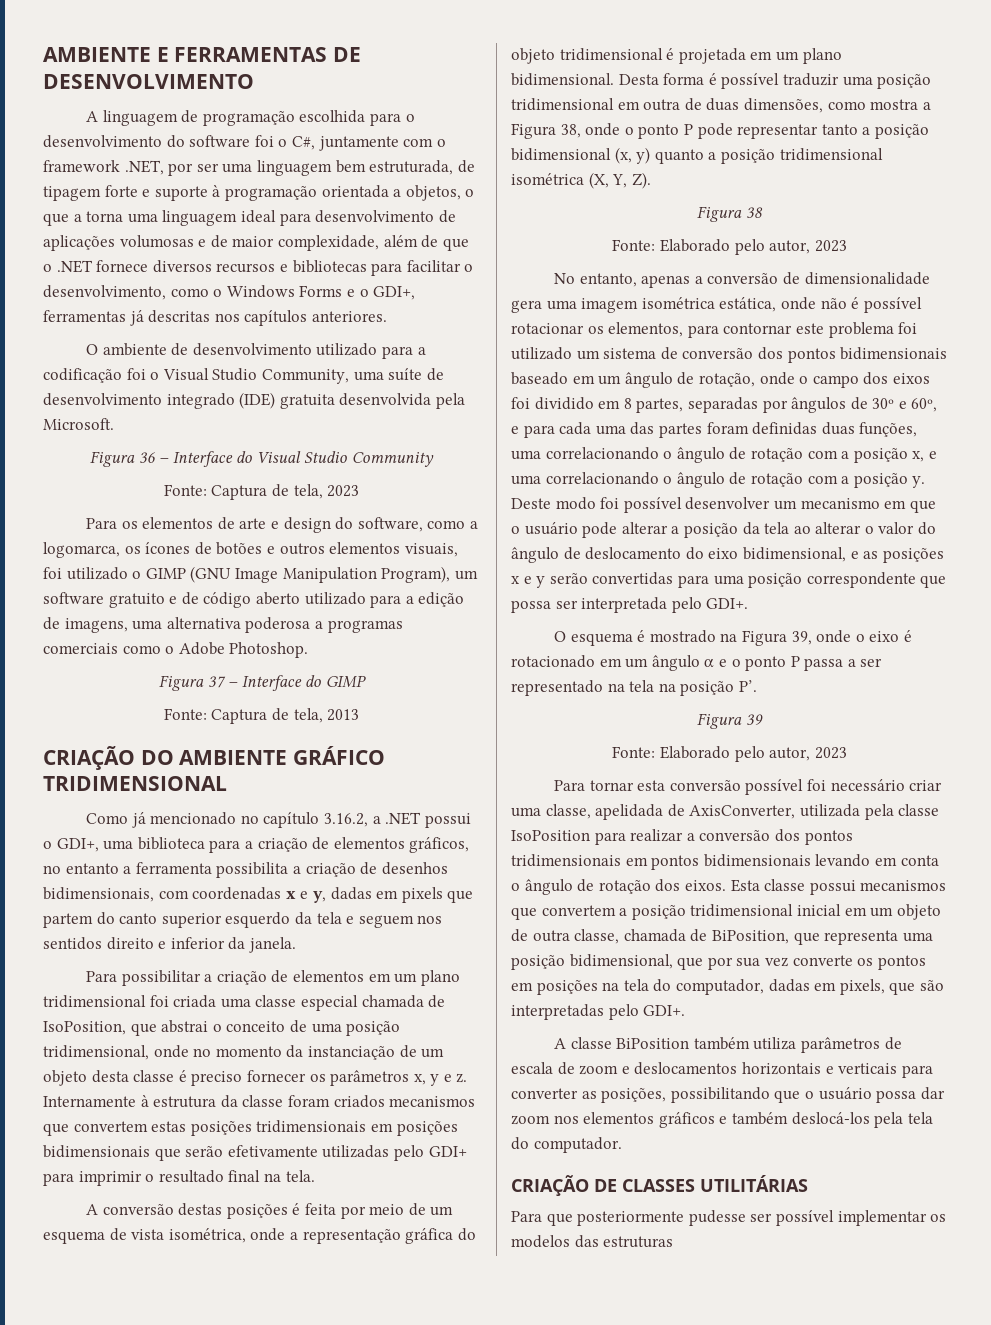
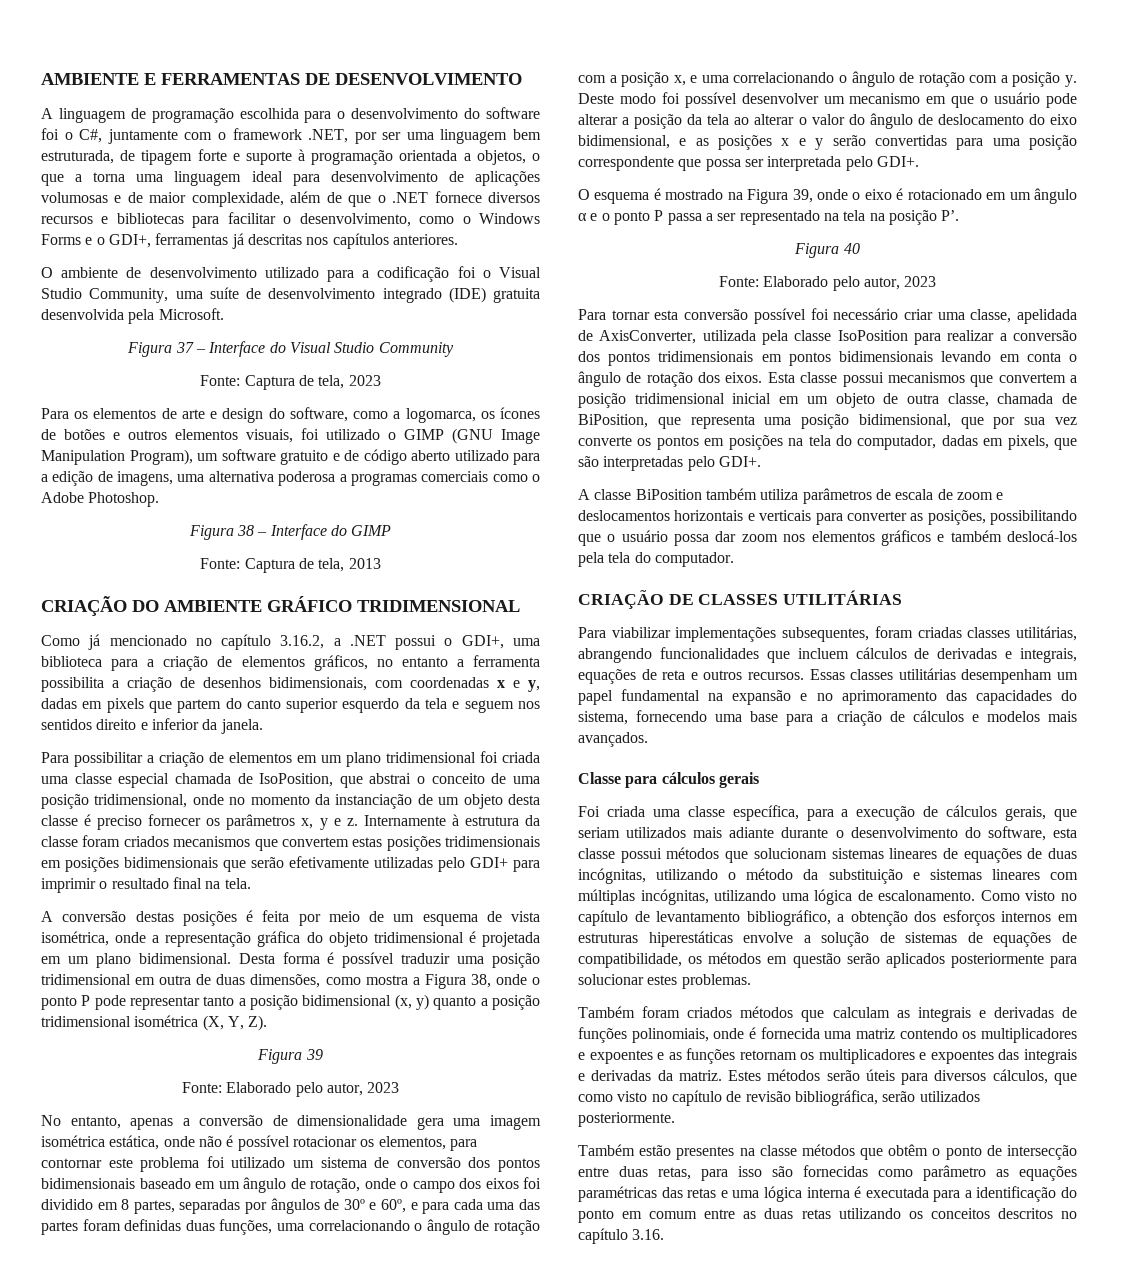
- Figura 36 – Interface do Visual Studio Community
+ Figura 37 – Interface do Visual Studio Community
- Figura 37 – Interface do GIMP
+ Figura 38 – Interface do GIMP
- Figura 38
+ Figura 39
- Figura 39
+ Figura 40
- Para que posteriormente pudesse ser possível implementar os modelos das estruturas
+ Para viabilizar implementações subsequentes, foram criadas classes utilitárias, abrangendo funcionalidades que incluem cálculos de derivadas e integrais, equações de reta e outros recursos. Essas classes utilitárias desempenham um papel fundamental na expansão e no aprimoramento das capacidades do sistema, fornecendo uma base para a criação de cálculos e modelos mais avançados.
+ Classe para cálculos gerais
+ Foi criada uma classe específica, para a execução de cálculos gerais, que seriam utilizados mais adiante durante o desenvolvimento do software, esta classe possui métodos que solucionam sistemas lineares de equações de duas incógnitas, utilizando o método da substituição e sistemas lineares com múltiplas incógnitas, utilizando uma lógica de escalonamento. Como visto no capítulo de levantamento bibliográfico, a obtenção dos esforços internos em estruturas hiperestáticas envolve a solução de sistemas de equações de compatibilidade, os métodos em questão serão aplicados posteriormente para solucionar estes problemas.
+ Também foram criados métodos que calculam as integrais e derivadas de funções polinomiais, onde é fornecida uma matriz contendo os multiplicadores e expoentes e as funções retornam os multiplicadores e expoentes das integrais e derivadas da matriz. Estes métodos serão úteis para diversos cálculos, que como visto no capítulo de revisão bibliográfica, serão utilizados posteriormente.
+ Também estão presentes na classe métodos que obtêm o ponto de intersecção entre duas retas, para isso são fornecidas como parâmetro as equações paramétricas das retas e uma lógica interna é executada para a identificação do ponto em comum entre as duas retas utilizando os conceitos descritos no capítulo 3.16.

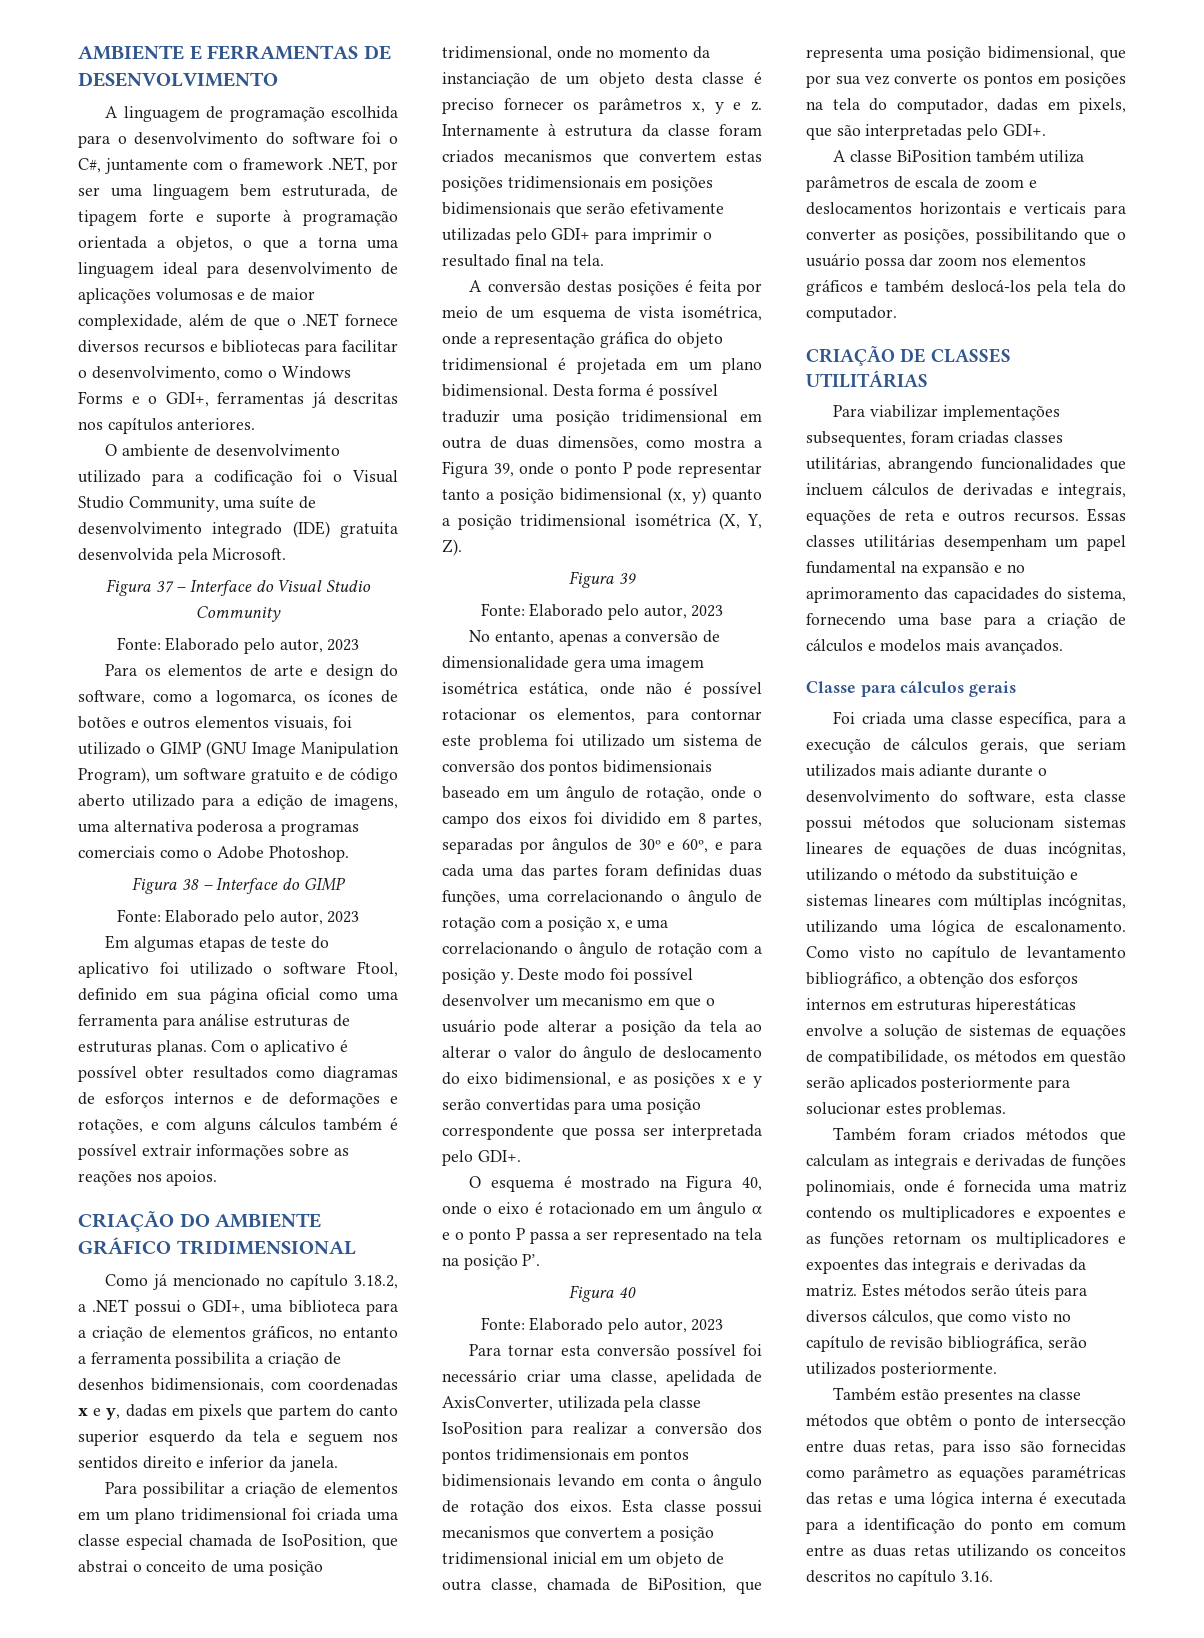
  Figura 37 – Interface do Visual Studio Community
- Fonte: Captura de tela, 2023
+ Fonte: Elaborado pelo autor, 2023
  Figura 38 – Interface do GIMP
- Fonte: Captura de tela, 2013
+ Fonte: Elaborado pelo autor, 2023
+ Em algumas etapas de teste do aplicativo foi utilizado o software Ftool, definido em sua página oficial como uma ferramenta para análise estruturas de estruturas planas. Com o aplicativo é possível obter resultados como diagramas de esforços internos e de deformações e rotações, e com alguns cálculos também é possível extrair informações sobre as reações nos apoios.
- Como já mencionado no capítulo 3.16.2, a .NET possui o GDI+, uma biblioteca para a criação de elementos gráficos, no entanto a ferramenta possibilita a criação de desenhos bidimensionais, com coordenadas x e y, dadas em pixels que partem do canto superior esquerdo da tela e seguem nos sentidos direito e inferior da janela.
+ Como já mencionado no capítulo 3.18.2, a .NET possui o GDI+, uma biblioteca para a criação de elementos gráficos, no entanto a ferramenta possibilita a criação de desenhos bidimensionais, com coordenadas x e y, dadas em pixels que partem do canto superior esquerdo da tela e seguem nos sentidos direito e inferior da janela.
- Desta forma é possível traduzir uma posição tridimensional em outra de duas dimensões, como mostra a Figura 38, onde o ponto P pode representar tanto a posição bidimensional (x, y) quanto a posição tridimensional isométrica (X, Y, Z).
+ Desta forma é possível traduzir uma posição tridimensional em outra de duas dimensões, como mostra a Figura 39, onde o ponto P pode representar tanto a posição bidimensional (x, y) quanto a posição tridimensional isométrica (X, Y, Z).
- O esquema é mostrado na Figura 39, onde o eixo é rotacionado em um ângulo α e o ponto P passa a ser representado na tela na posição P’.
+ O esquema é mostrado na Figura 40, onde o eixo é rotacionado em um ângulo α e o ponto P passa a ser representado na tela na posição P’.

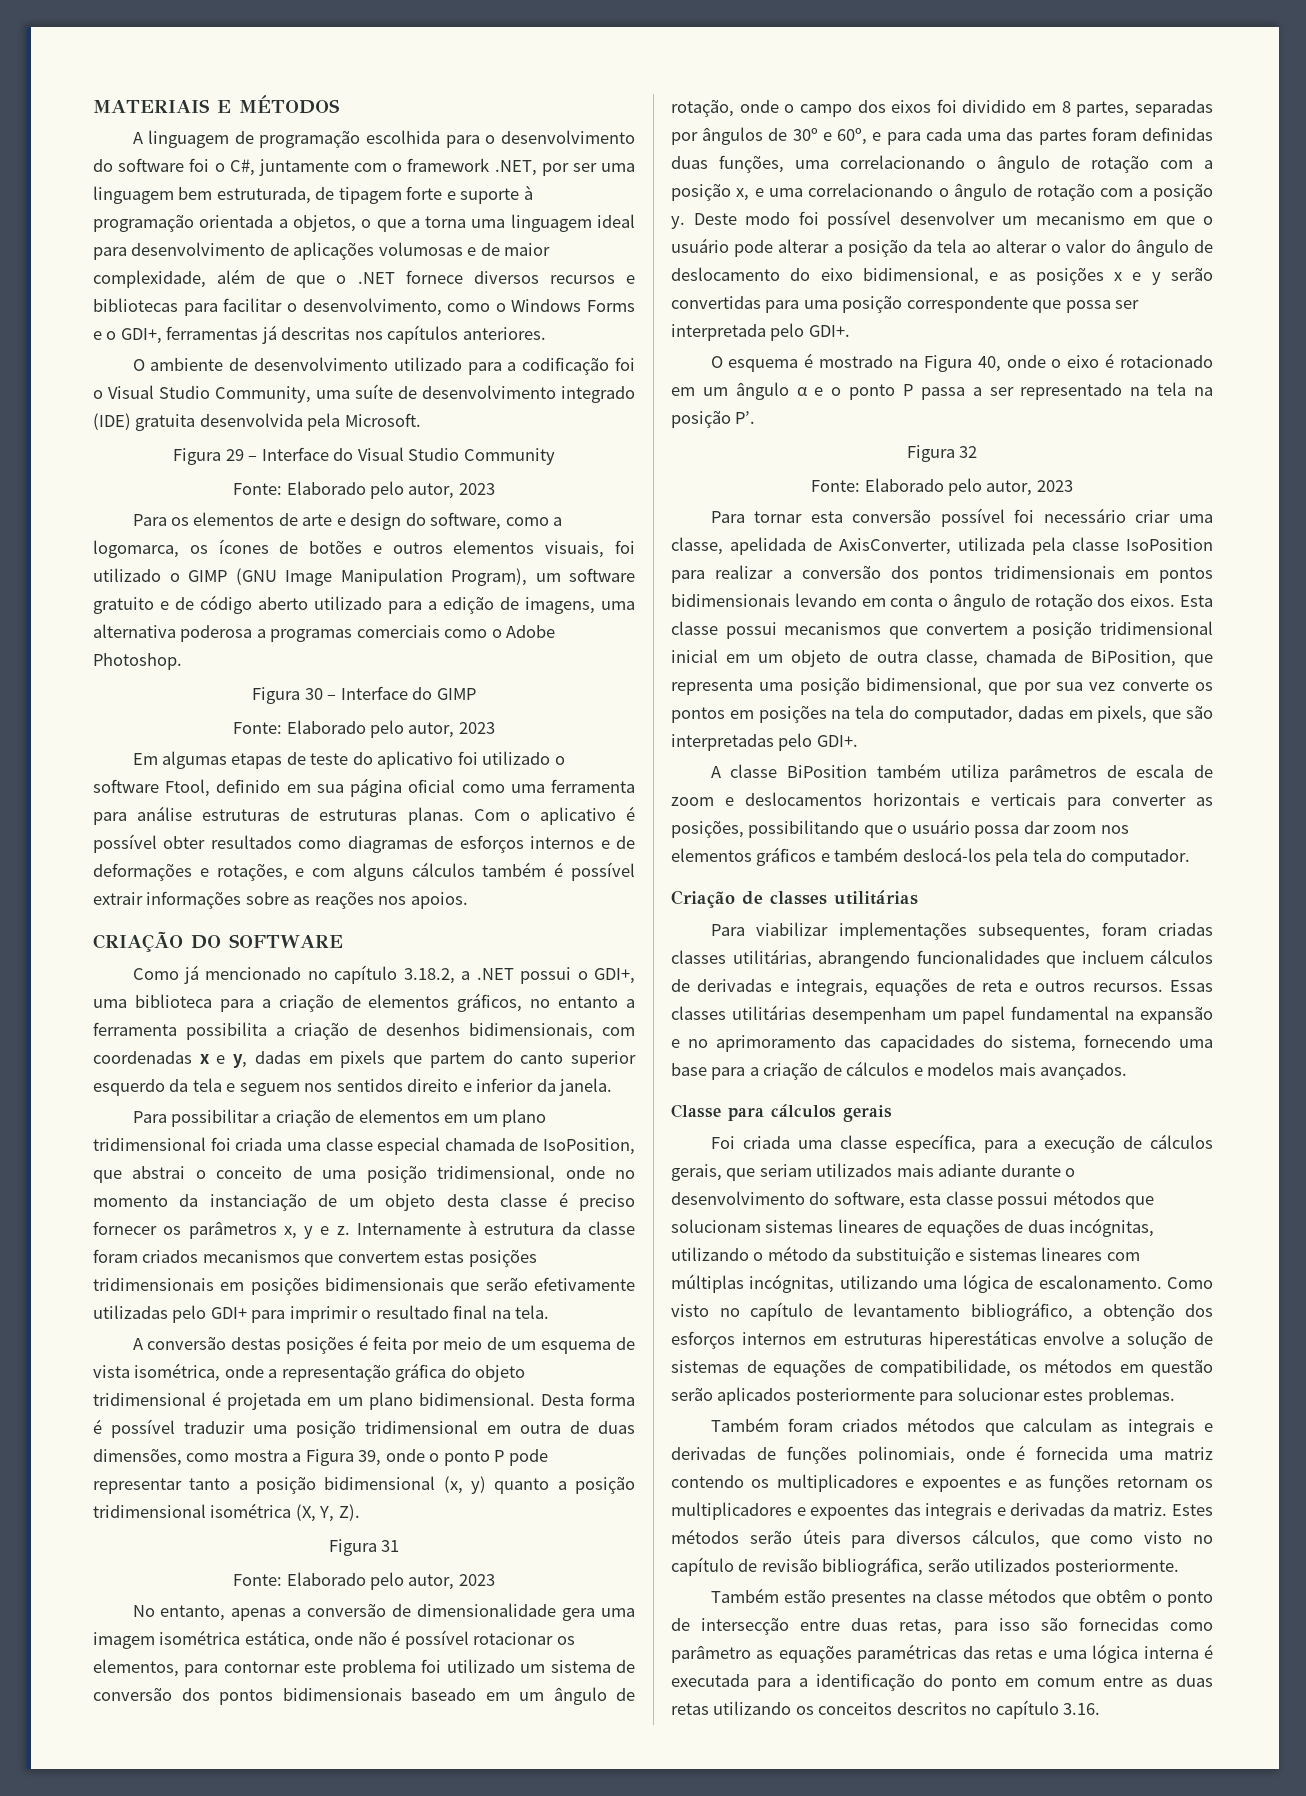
- AMBIENTE E FERRAMENTAS DE DESENVOLVIMENTO
+ MATERIAIS E MÉTODOS
- Figura 37 – Interface do Visual Studio Community
+ Figura 29 – Interface do Visual Studio Community
- Figura 38 – Interface do GIMP
+ Figura 30 – Interface do GIMP
- CRIAÇÃO DO AMBIENTE GRÁFICO TRIDIMENSIONAL
+ CRIAÇÃO DO SOFTWARE
- Figura 39
+ Figura 31
- Figura 40
+ Figura 32
- CRIAÇÃO DE CLASSES UTILITÁRIAS
+ Criação de classes utilitárias

